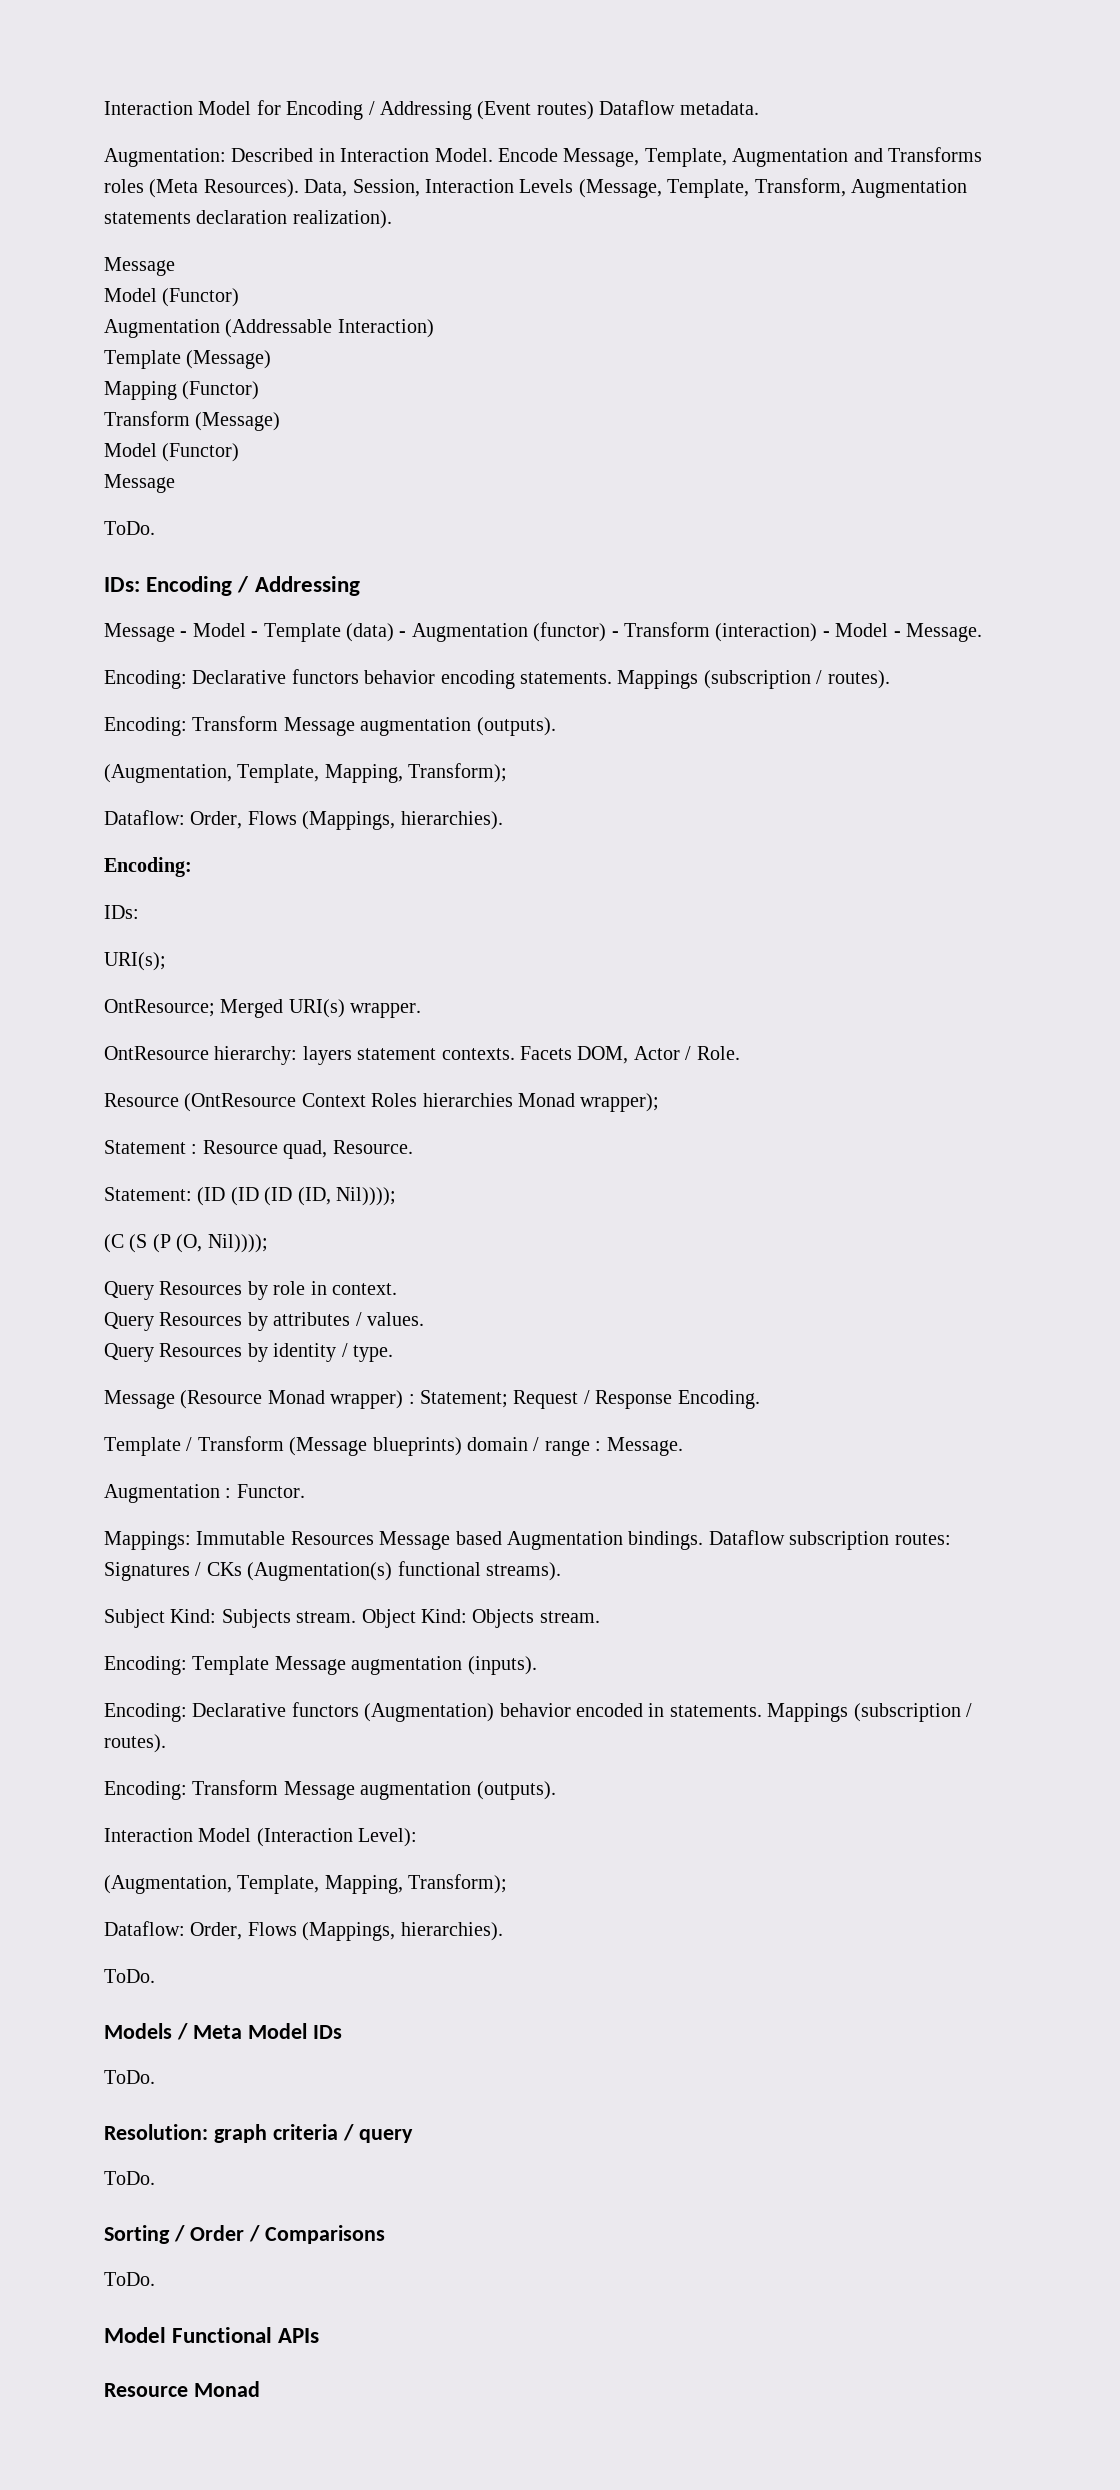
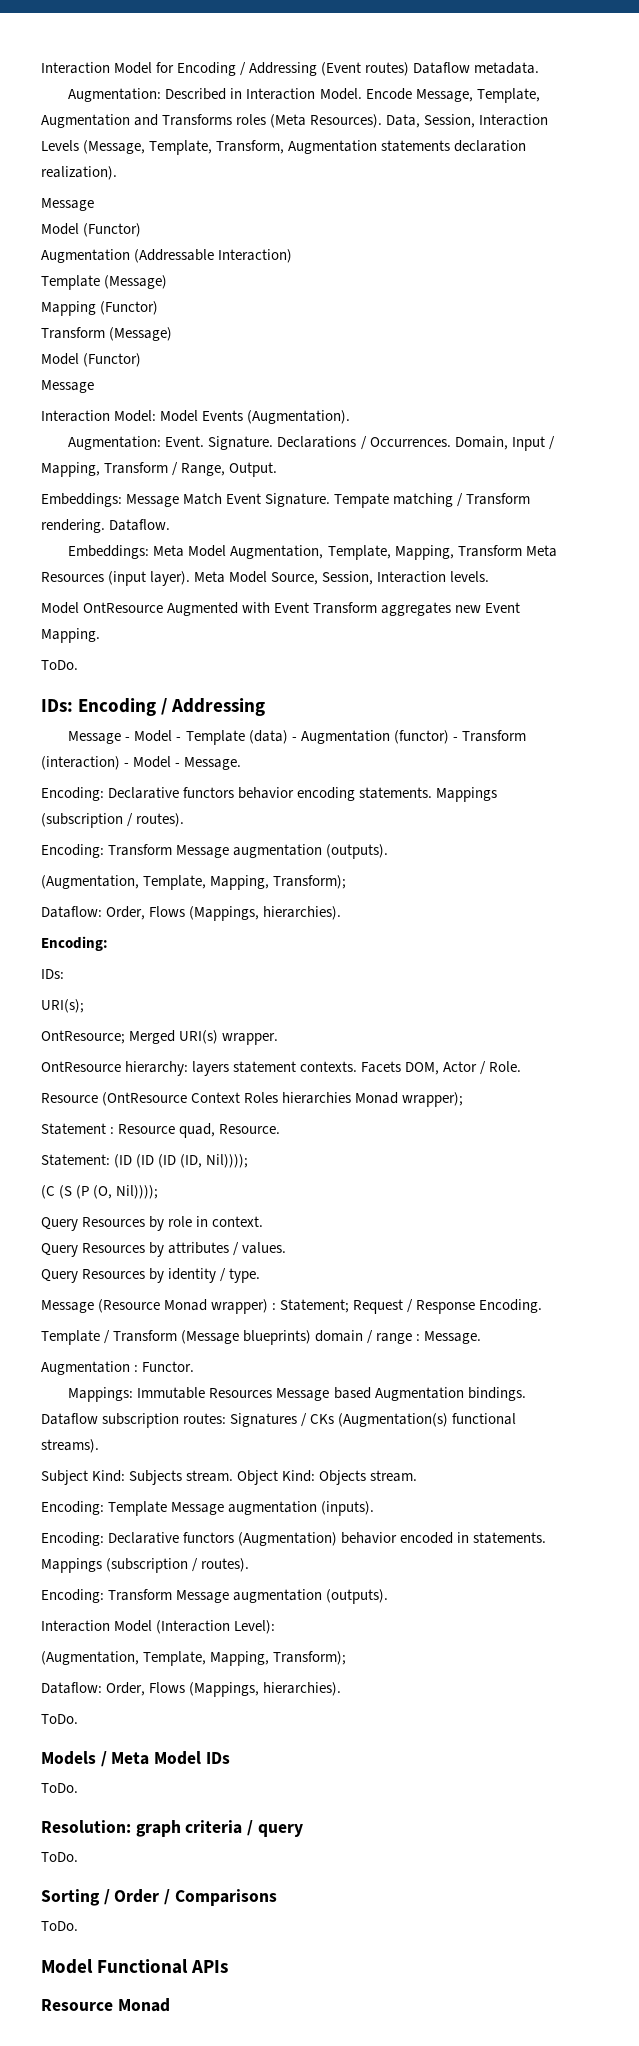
+ Interaction Model: Model Events (Augmentation).
+ Augmentation: Event. Signature. Declarations / Occurrences. Domain, Input / Mapping, Transform / Range, Output.
+ Embeddings: Message Match Event Signature. Tempate matching / Transform rendering. Dataflow.
+ Embeddings: Meta Model Augmentation, Template, Mapping, Transform Meta Resources (input layer). Meta Model Source, Session, Interaction levels.
+ Model OntResource Augmented with Event Transform aggregates new Event Mapping.

